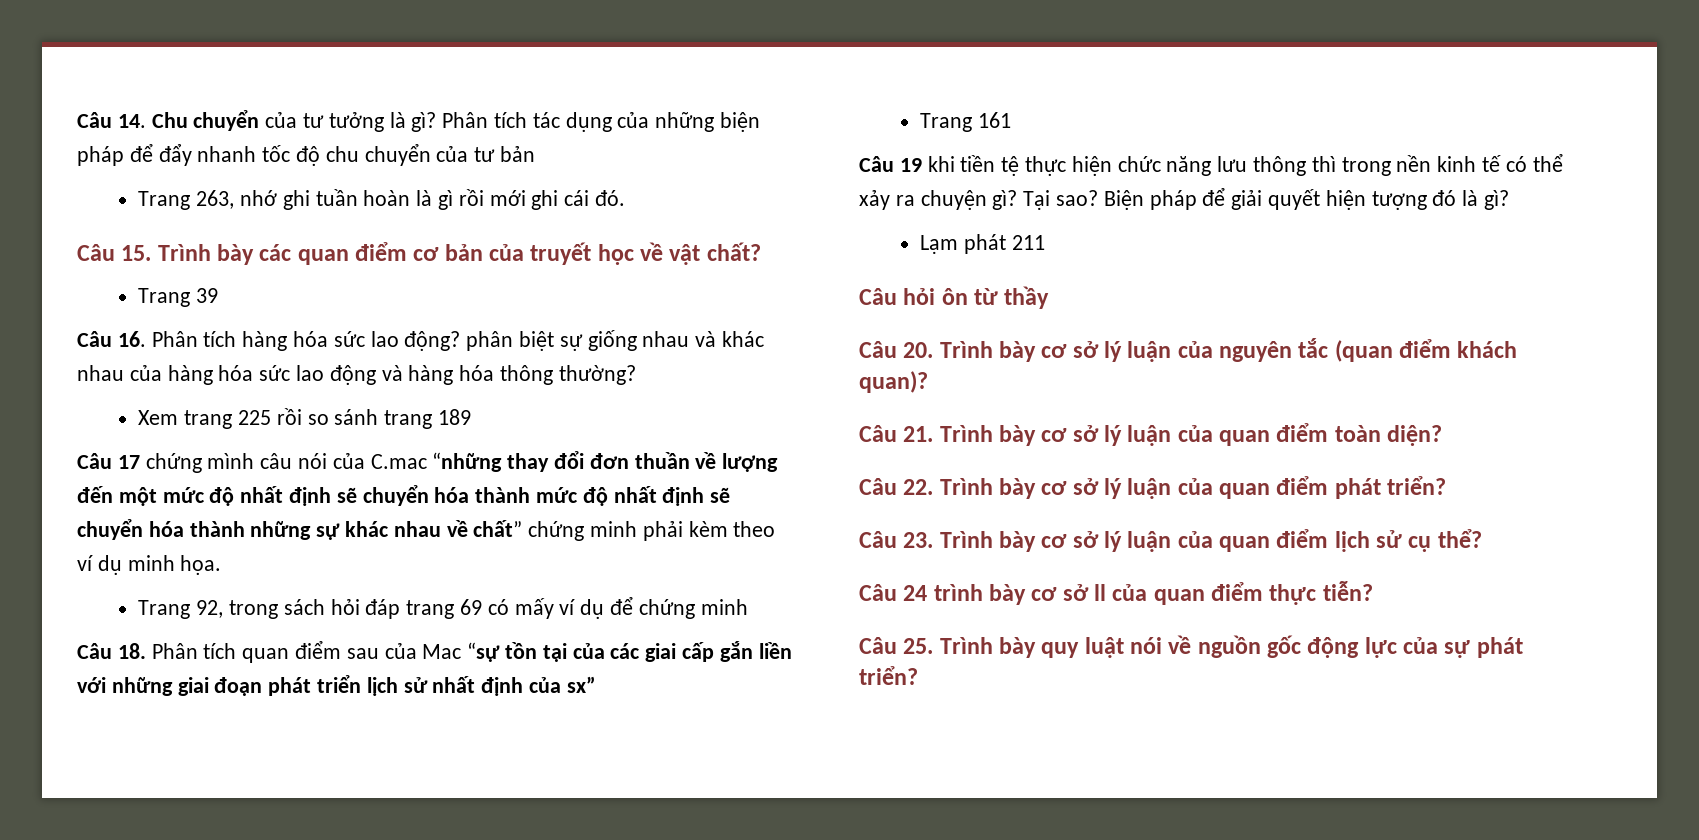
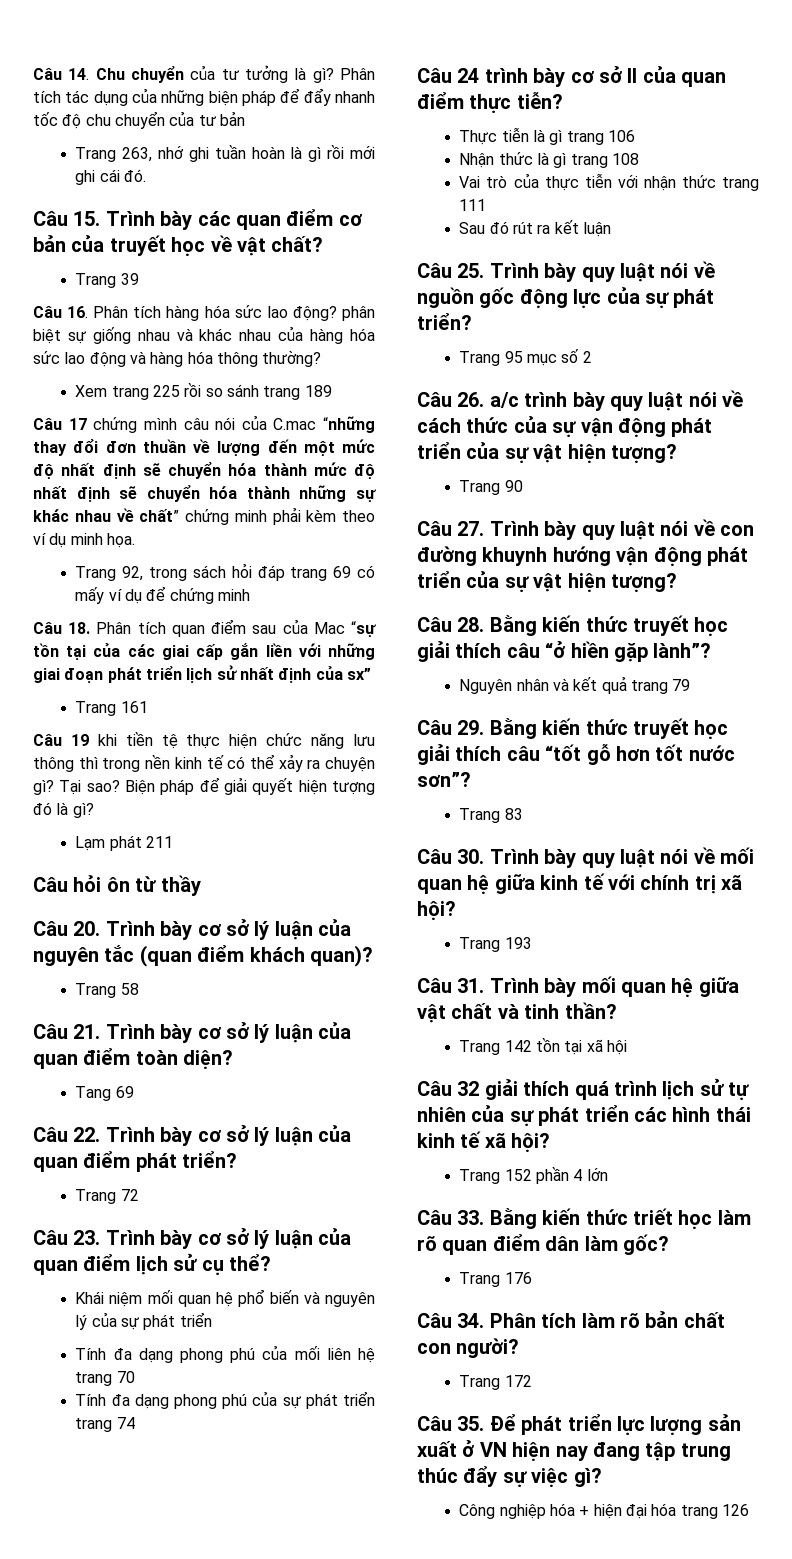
+ Trang 58
+ Tang 69
+ Trang 72
+ Khái niệm mối quan hệ phổ biến và nguyên lý của sự phát triển
+ Tính đa dạng phong phú của mối liên hệ trang 70
+ Tính đa dạng phong phú của sự phát triển trang 74
+ Thực tiễn là gì trang 106
+ Nhận thức là gì trang 108
+ Vai trò của thực tiễn với nhận thức trang 111
+ Sau đó rút ra kết luận
+ Trang 95 mục số 2
+ Câu 26. a/c trình bày quy luật nói về cách thức của sự vận động phát triển của sự vật hiện tượng?
+ Trang 90
+ Câu 27. Trình bày quy luật nói về con đường khuynh hướng vận động phát triển của sự vật hiện tượng?
+ Câu 28. Bằng kiến thức truyết học giải thích câu “ở hiền gặp lành”?
+ Nguyên nhân và kết quả trang 79
+ Câu 29. Bằng kiến thức truyết học giải thích câu “tốt gỗ hơn tốt nước sơn”?
+ Trang 83
+ Câu 30. Trình bày quy luật nói về mối quan hệ giữa kinh tế với chính trị xã hội?
+ Trang 193
+ Câu 31. Trình bày mối quan hệ giữa vật chất và tinh thần?
+ Trang 142 tồn tại xã hội
+ Câu 32 giải thích quá trình lịch sử tự nhiên của sự phát triển các hình thái kinh tế xã hội?
+ Trang 152 phần 4 lớn
+ Câu 33. Bằng kiến thức triết học làm rõ quan điểm dân làm gốc?
+ Trang 176
+ Câu 34. Phân tích làm rõ bản chất con người?
+ Trang 172
+ Câu 35. Để phát triển lực lượng sản xuất ở VN hiện nay đang tập trung thúc đẩy sự việc gì?
+ Công nghiệp hóa + hiện đại hóa trang 126

